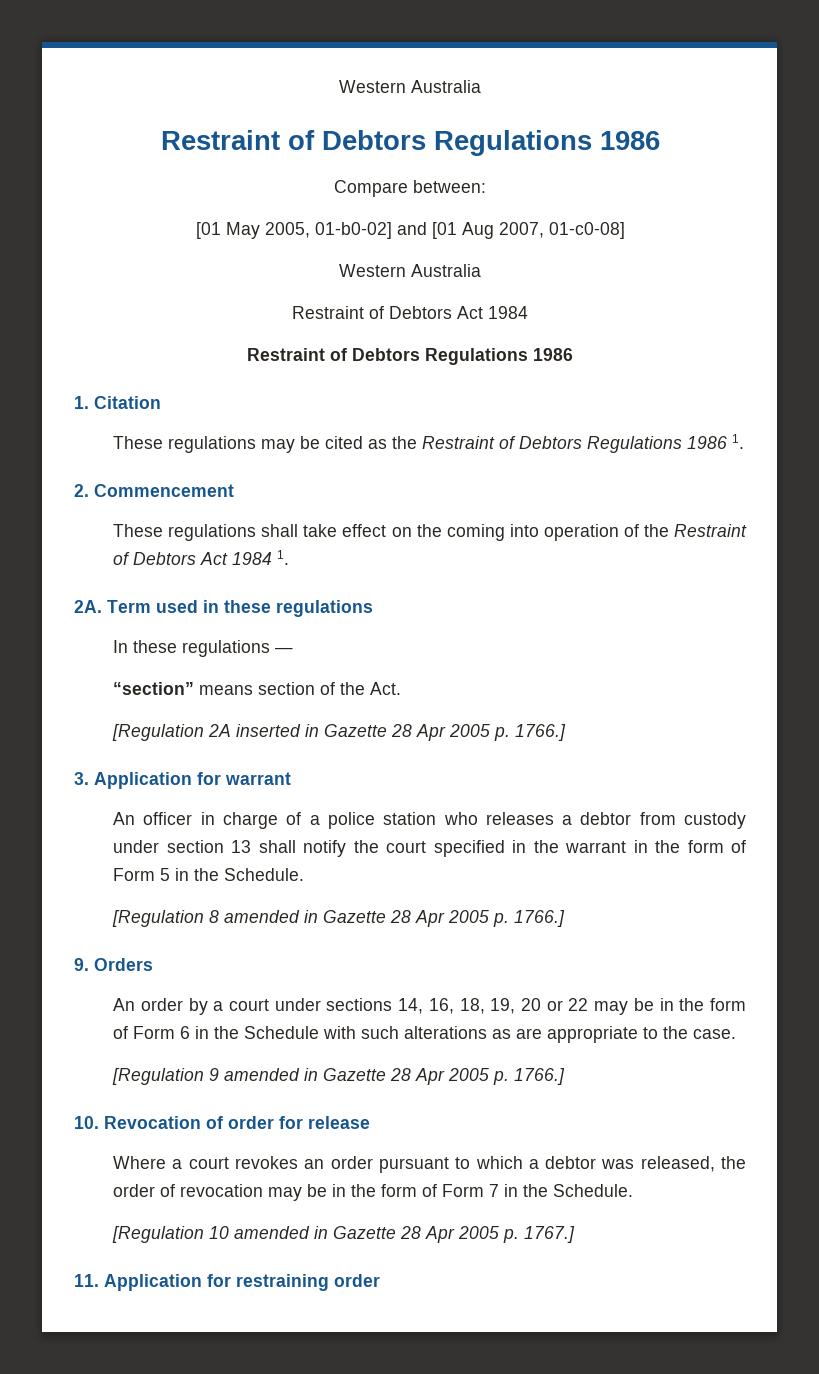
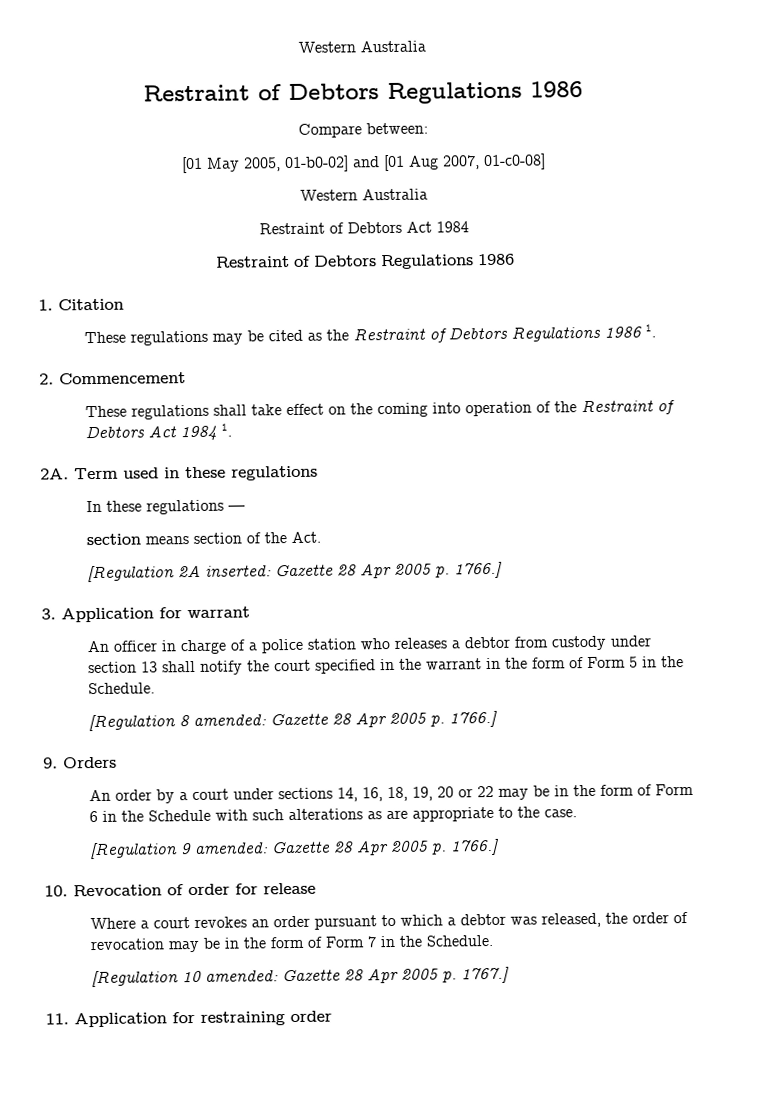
- “section” means section of the Act.
+ section means section of the Act.
- [Regulation 2A inserted in Gazette 28 Apr 2005 p. 1766.]
+ [Regulation 2A inserted: Gazette 28 Apr 2005 p. 1766.]
- [Regulation 8 amended in Gazette 28 Apr 2005 p. 1766.]
+ [Regulation 8 amended: Gazette 28 Apr 2005 p. 1766.]
- [Regulation 9 amended in Gazette 28 Apr 2005 p. 1766.]
+ [Regulation 9 amended: Gazette 28 Apr 2005 p. 1766.]
- [Regulation 10 amended in Gazette 28 Apr 2005 p. 1767.]
+ [Regulation 10 amended: Gazette 28 Apr 2005 p. 1767.]

